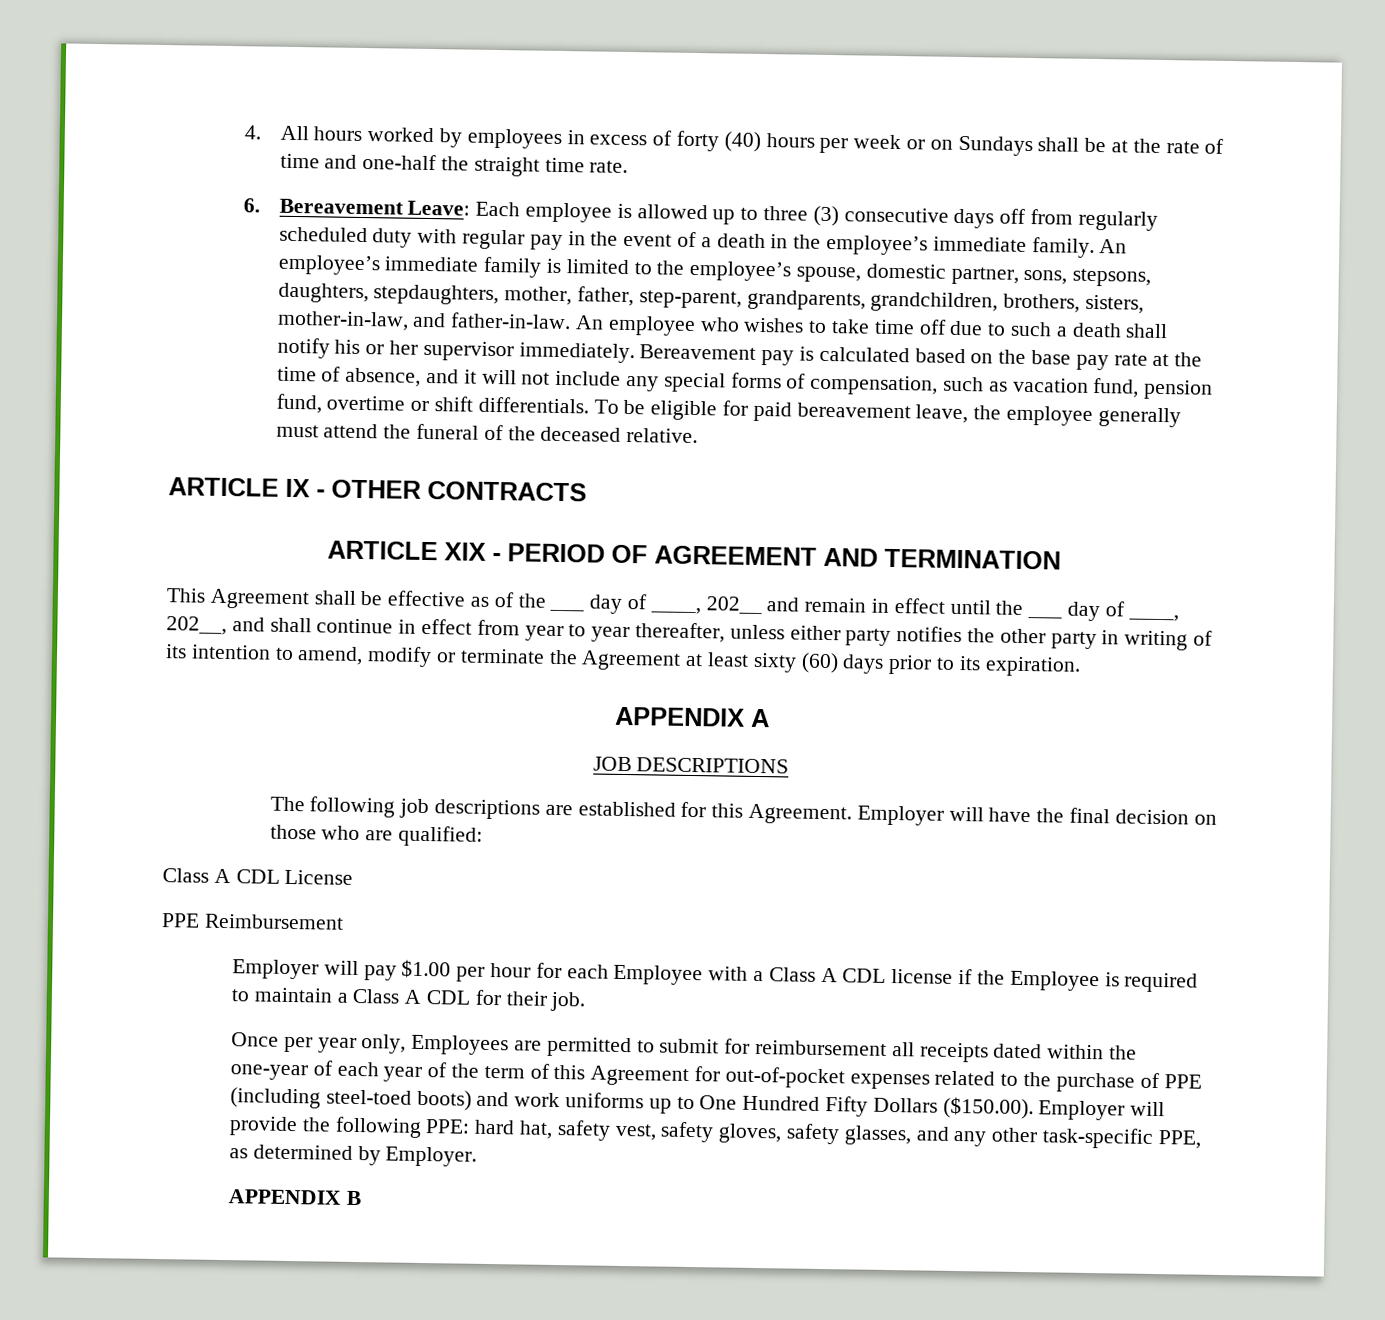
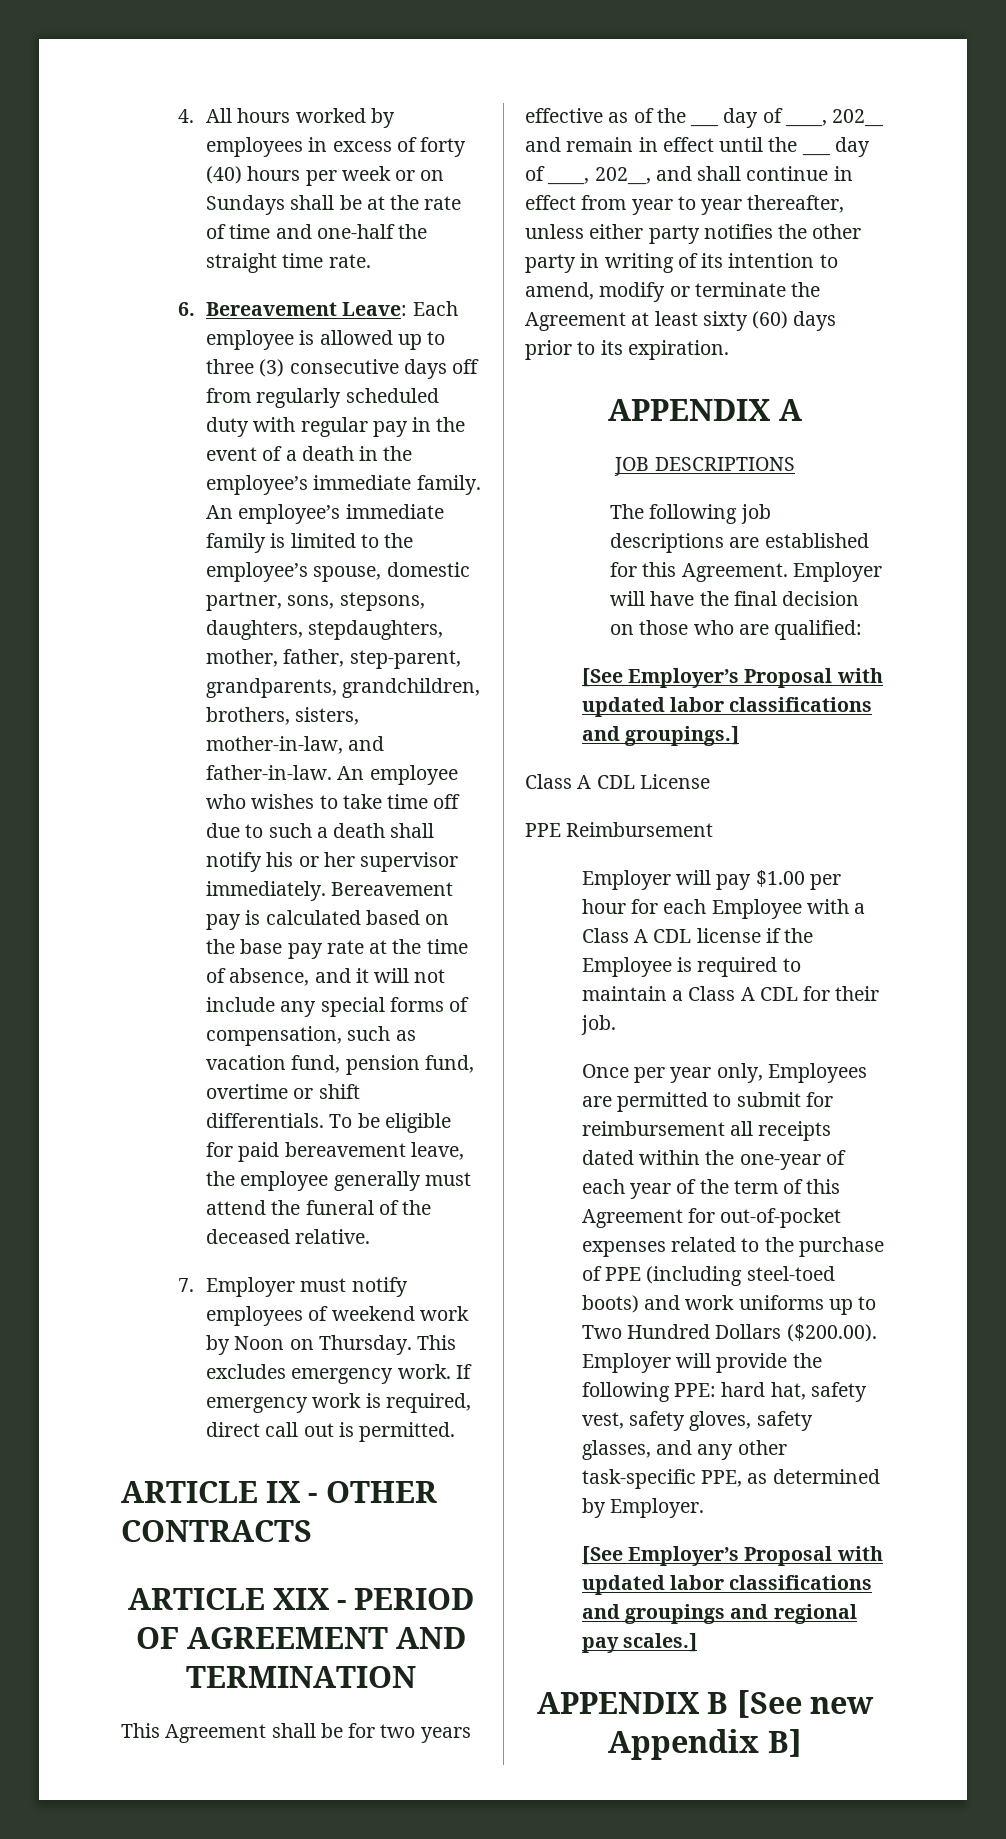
+ 7. Employer must notify employees of weekend work by Noon on Thursday. This excludes emergency work. If emergency work is required, direct call out is permitted.
- This Agreement shall be effective as of the ___ day of ____, 202__ and remain in effect until the ___ day of ____, 202__, and shall continue in effect from year to year thereafter, unless either party notifies the other party in writing of its intention to amend, modify or terminate the Agreement at least sixty (60) days prior to its expiration.
+ This Agreement shall be for two years effective as of the ___ day of ____, 202__ and remain in effect until the ___ day of ____, 202__, and shall continue in effect from year to year thereafter, unless either party notifies the other party in writing of its intention to amend, modify or terminate the Agreement at least sixty (60) days prior to its expiration.
+ [See Employer’s Proposal with updated labor classifications and groupings.]
- Once per year only, Employees are permitted to submit for reimbursement all receipts dated within the one-year of each year of the term of this Agreement for out-of-pocket expenses related to the purchase of PPE (including steel-toed boots) and work uniforms up to One Hundred Fifty Dollars ($150.00). Employer will provide the following PPE:
+ Once per year only, Employees are permitted to submit for reimbursement all receipts dated within the one-year of each year of the term of this Agreement for out-of-pocket expenses related to the purchase of PPE (including steel-toed boots) and work uniforms up to Two Hundred Dollars ($200.00). Employer will provide the following PPE:
- APPENDIX B
+ [See Employer’s Proposal with updated labor classifications and groupings and regional pay scales.]
+ APPENDIX B [See new Appendix B]

